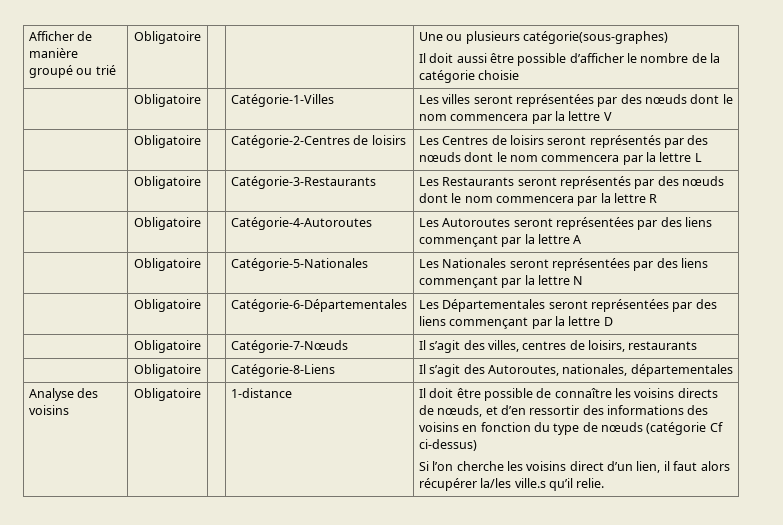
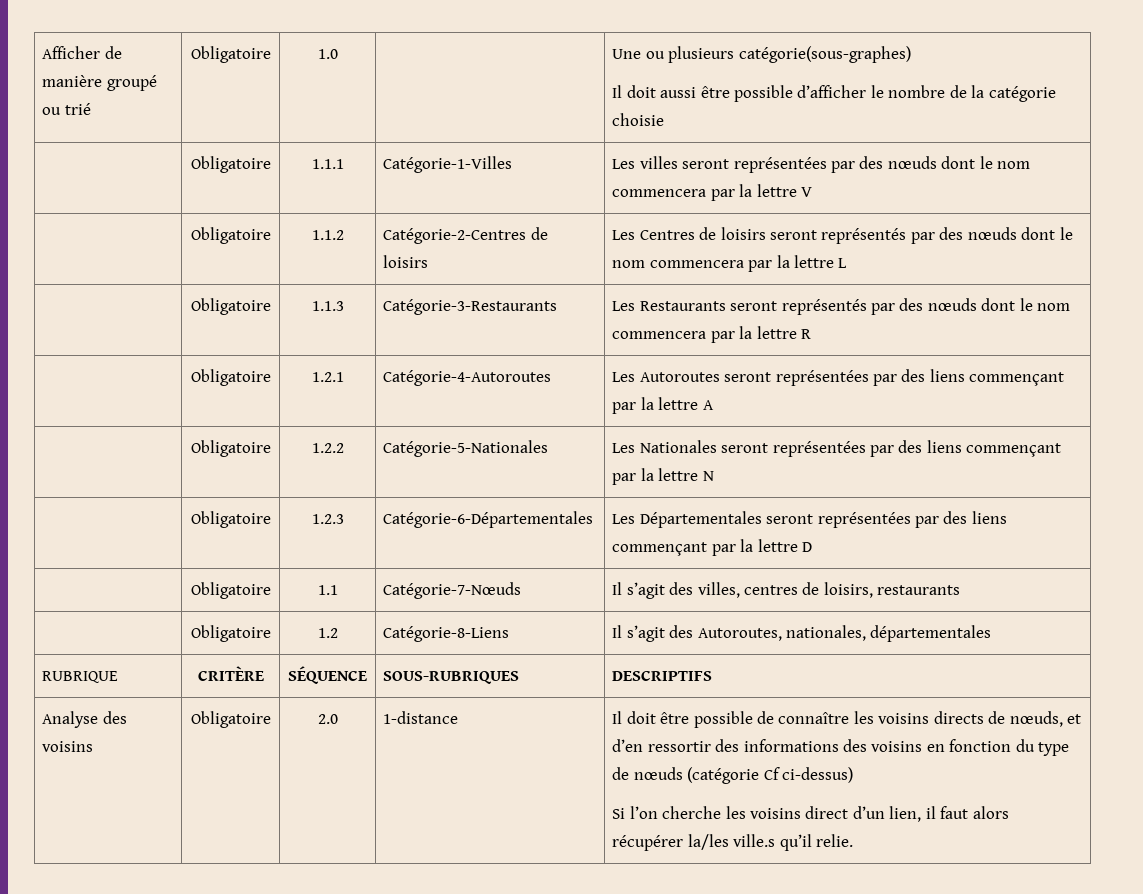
- Afficher de manière groupé ou trié | Obligatoire | | | Une ou plusieurs catégorie(sous-graphes)
+ Afficher de manière groupé ou trié | Obligatoire | 1.0 | | Une ou plusieurs catégorie(sous-graphes)
- | Obligatoire | | Catégorie-1-Villes | Les villes seront représentées par des nœuds dont le nom commencera par la lettre V
+ | Obligatoire | 1.1.1 | Catégorie-1-Villes | Les villes seront représentées par des nœuds dont le nom commencera par la lettre V
- | Obligatoire | | Catégorie-2-Centres de loisirs | Les Centres de loisirs seront représentés par des nœuds dont le nom commencera par la lettre L
+ | Obligatoire | 1.1.2 | Catégorie-2-Centres de loisirs | Les Centres de loisirs seront représentés par des nœuds dont le nom commencera par la lettre L
- | Obligatoire | | Catégorie-3-Restaurants | Les Restaurants seront représentés par des nœuds dont le nom commencera par la lettre R
+ | Obligatoire | 1.1.3 | Catégorie-3-Restaurants | Les Restaurants seront représentés par des nœuds dont le nom commencera par la lettre R
- | Obligatoire | | Catégorie-4-Autoroutes | Les Autoroutes seront représentées par des liens commençant par la lettre A
+ | Obligatoire | 1.2.1 | Catégorie-4-Autoroutes | Les Autoroutes seront représentées par des liens commençant par la lettre A
- | Obligatoire | | Catégorie-5-Nationales | Les Nationales seront représentées par des liens commençant par la lettre N
+ | Obligatoire | 1.2.2 | Catégorie-5-Nationales | Les Nationales seront représentées par des liens commençant par la lettre N
- | Obligatoire | | Catégorie-6-Départementales | Les Départementales seront représentées par des liens commençant par la lettre D
+ | Obligatoire | 1.2.3 | Catégorie-6-Départementales | Les Départementales seront représentées par des liens commençant par la lettre D
- | Obligatoire | | Catégorie-7-Nœuds | Il s’agit des villes, centres de loisirs, restaurants
+ | Obligatoire | 1.1 | Catégorie-7-Nœuds | Il s’agit des villes, centres de loisirs, restaurants
- | Obligatoire | | Catégorie-8-Liens | Il s’agit des Autoroutes, nationales, départementales
+ | Obligatoire | 1.2 | Catégorie-8-Liens | Il s’agit des Autoroutes, nationales, départementales
+ RUBRIQUE | CRITÈRE | SÉQUENCE | SOUS-RUBRIQUES | DESCRIPTIFS
+ 2.0

